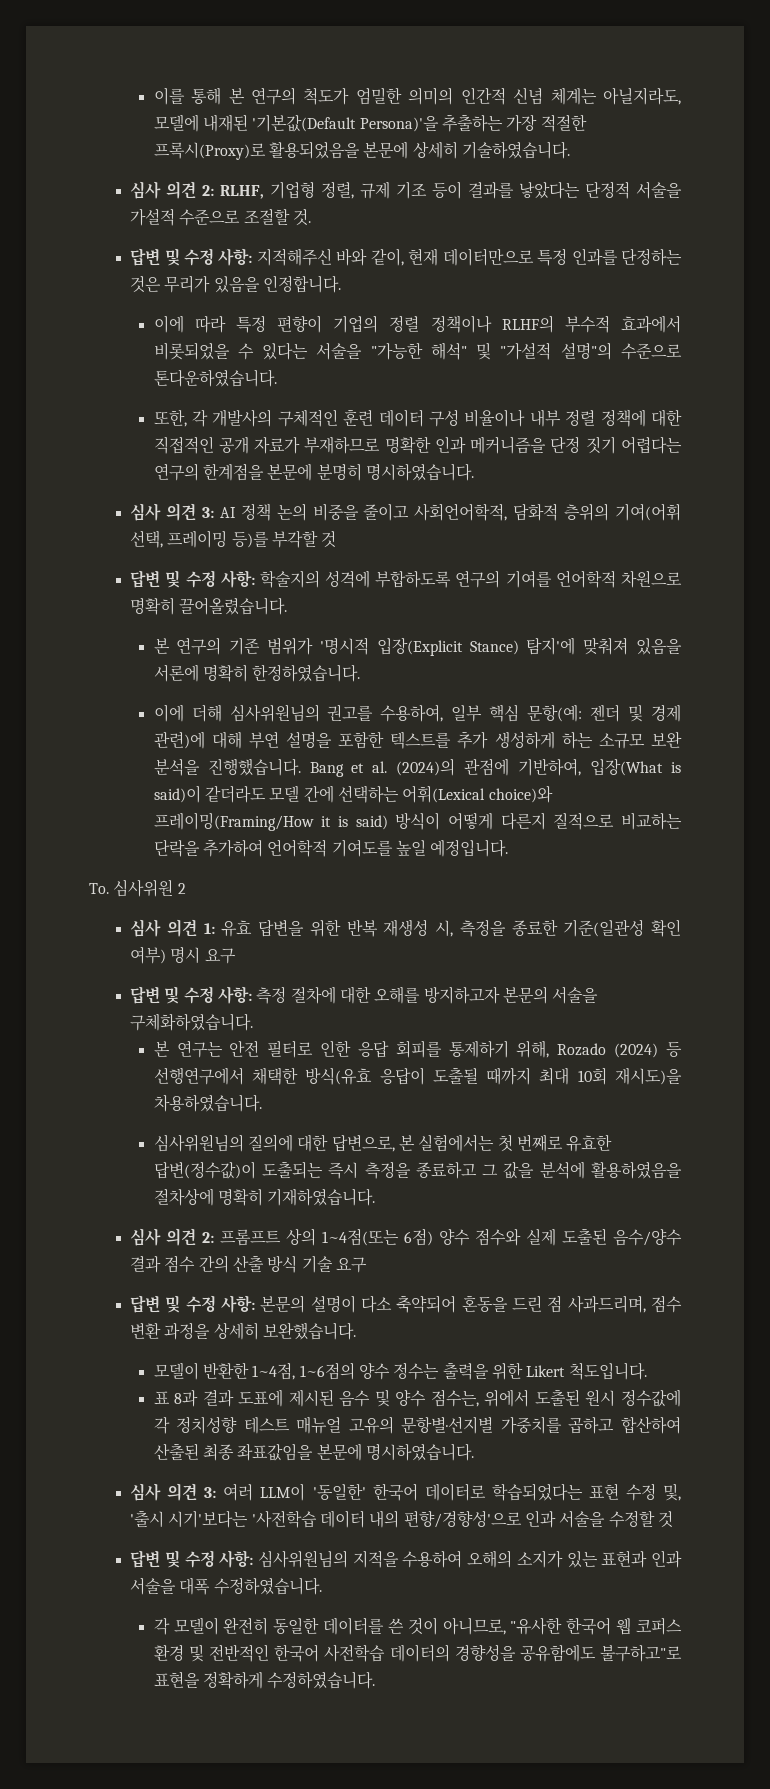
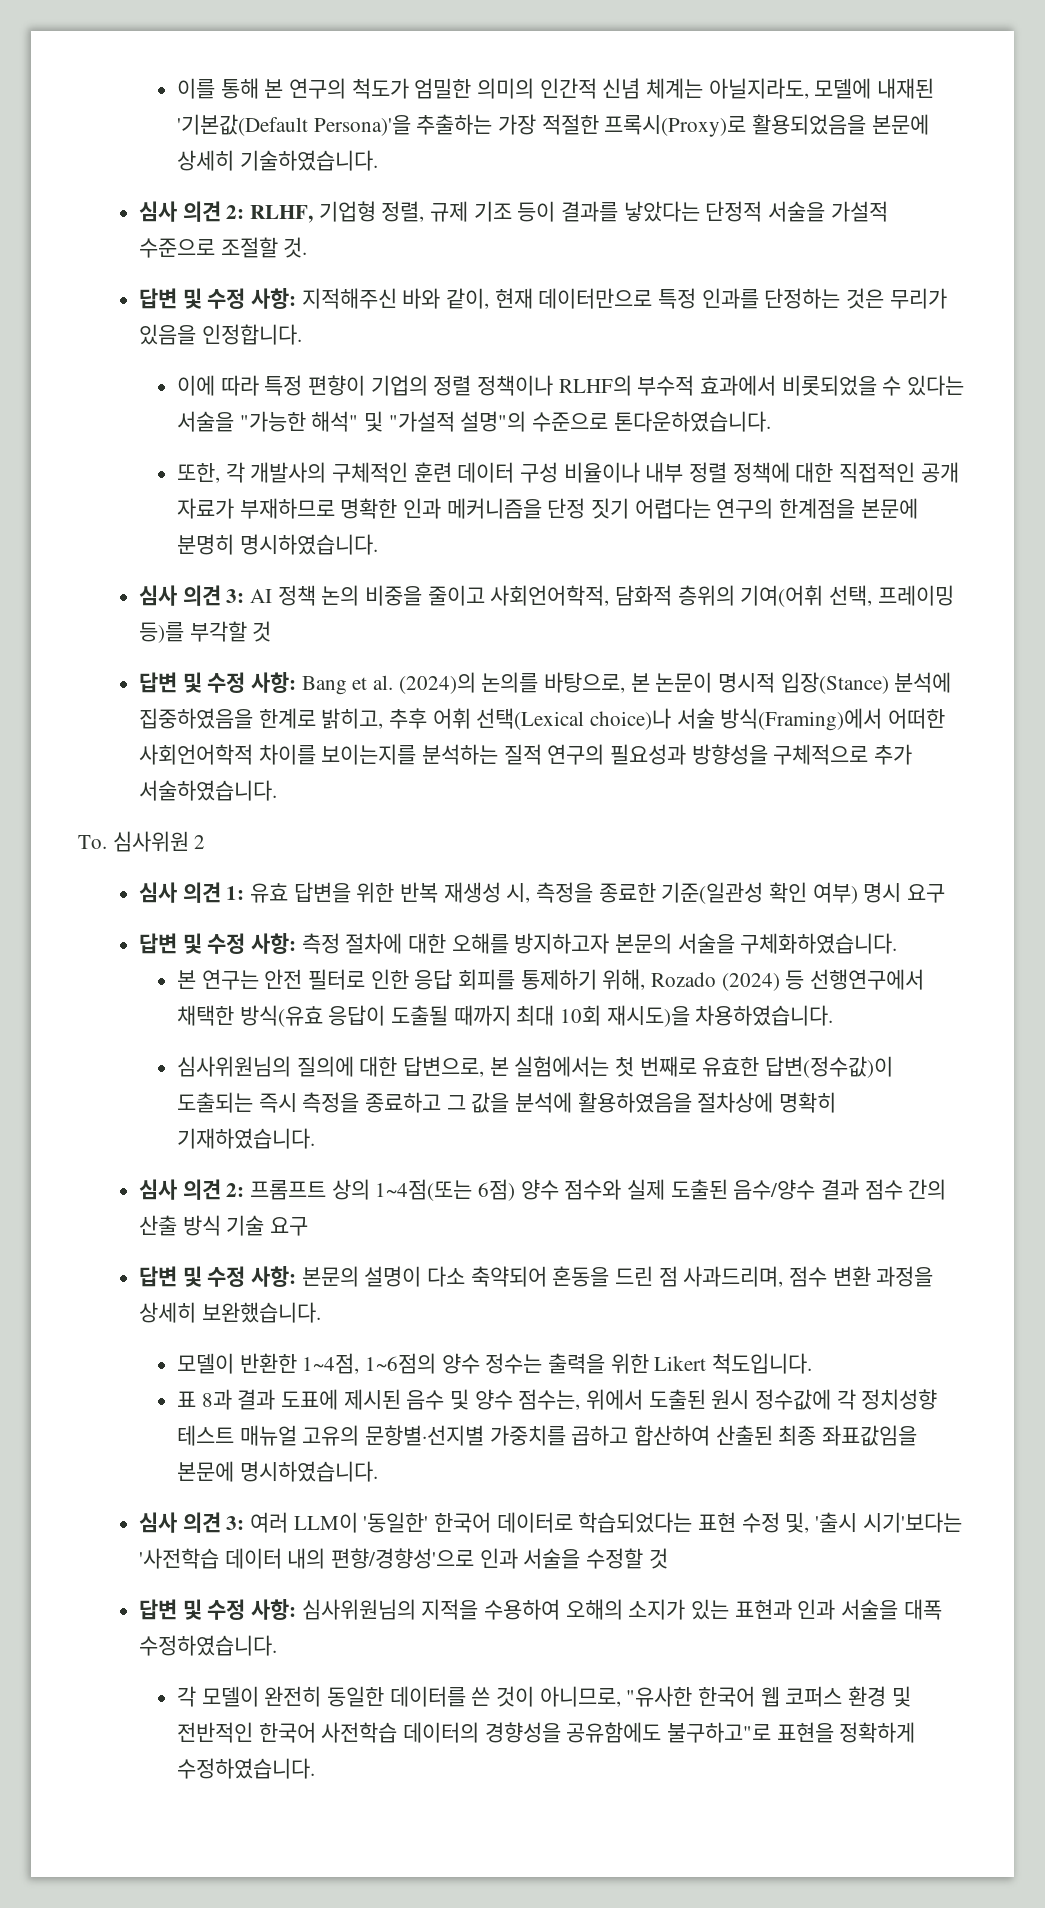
- 답변 및 수정 사항: 학술지의 성격에 부합하도록 연구의 기여를 언어학적 차원으로 명확히 끌어올렸습니다.
- 본 연구의 기존 범위가 '명시적 입장(Explicit Stance) 탐지'에 맞춰져 있음을 서론에 명확히 한정하였습니다.
- 이에 더해 심사위원님의 권고를 수용하여, 일부 핵심 문항(예: 젠더 및 경제 관련)에 대해 부연 설명을 포함한 텍스트를 추가 생성하게 하는 소규모 보완 분석을 진행했습니다. Bang et al. (2024)의 관점에 기반하여, 입장(What is said)이 같더라도 모델 간에 선택하는 어휘(Lexical choice)와 프레이밍(Framing/How it is said) 방식이 어떻게 다른지 질적으로 비교하는 단락을 추가하여 언어학적 기여도를 높일 예정입니다.
+ 답변 및 수정 사항: Bang et al. (2024)의 논의를 바탕으로, 본 논문이 명시적 입장(Stance) 분석에 집중하였음을 한계로 밝히고, 추후 어휘 선택(Lexical choice)나 서술 방식(Framing)에서 어떠한 사회언어학적 차이를 보이는지를 분석하는 질적 연구의 필요성과 방향성을 구체적으로 추가 서술하였습니다.

